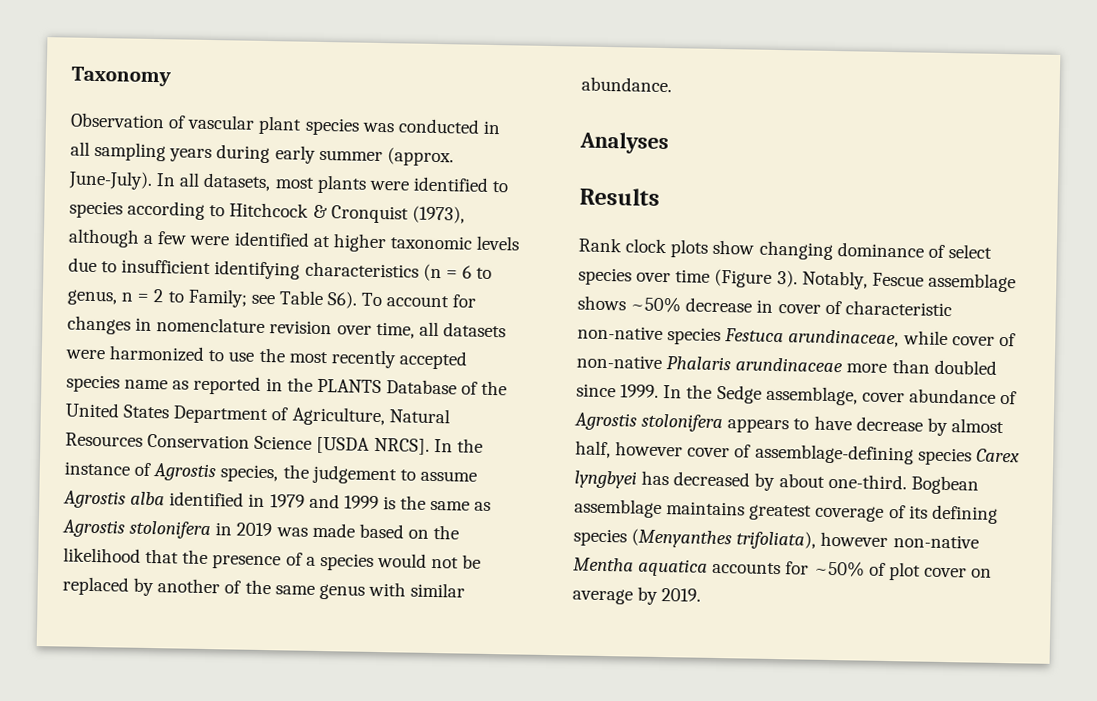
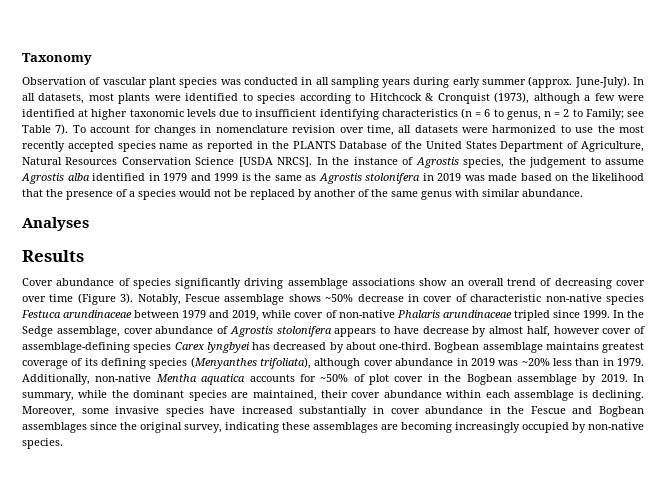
- see Table S6). To account for changes in nomenclature revision over time, all datasets were harmonized to use the most recently accepted species name as reported in the PLANTS Database of the United States Department of Agriculture, Natural Resources Conservation Science [USDA NRCS].
+ see Table 7). To account for changes in nomenclature revision over time, all datasets were harmonized to use the most recently accepted species name as reported in the PLANTS Database of the United States Department of Agriculture, Natural Resources Conservation Science [USDA NRCS].
- Rank clock plots show changing dominance of select species over time (Figure 3).
+ Cover abundance of species significantly driving assemblage associations show an overall trend of decreasing cover over time (Figure 3).
- Notably, Fescue assemblage shows ~50% decrease in cover of characteristic non-native species Festuca arundinaceae, while cover of non-native Phalaris arundinaceae more than doubled since 1999.
+ Notably, Fescue assemblage shows ~50% decrease in cover of characteristic non-native species Festuca arundinaceae between 1979 and 2019, while cover of non-native Phalaris arundinaceae tripled since 1999.
- Bogbean assemblage maintains greatest coverage of its defining species (Menyanthes trifoliata), however non-native Mentha aquatica accounts for ~50% of plot cover on average by 2019.
+ Bogbean assemblage maintains greatest coverage of its defining species (Menyanthes trifoliata), although cover abundance in 2019 was ~20% less than in 1979. Additionally, non-native Mentha aquatica accounts for ~50% of plot cover in the Bogbean assemblage by 2019. In summary, while the dominant species are maintained, their cover abundance within each assemblage is declining. Moreover, some invasive species have increased substantially in cover abundance in the Fescue and Bogbean assemblages since the original survey, indicating these assemblages are becoming increasingly occupied by non-native species.

